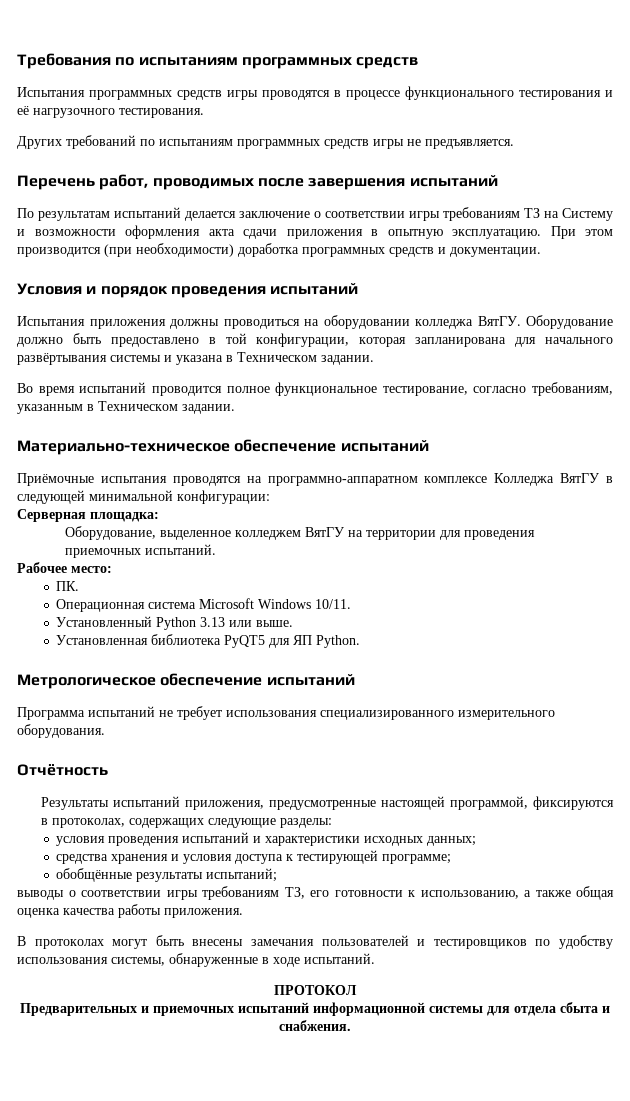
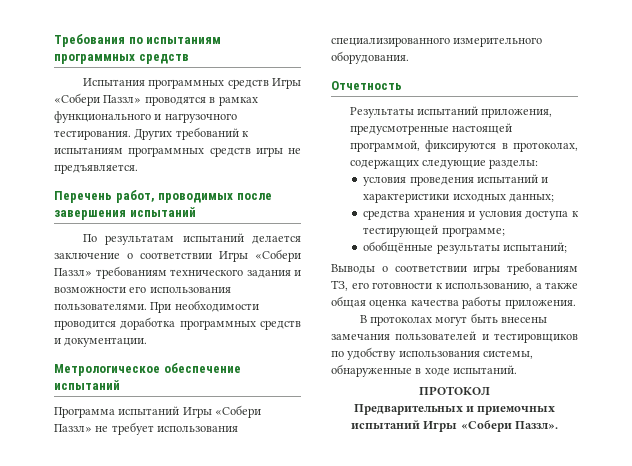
- Испытания программных средств игры проводятся в процессе функционального тестирования и её нагрузочного тестирования.
- Других требований по испытаниям программных средств игры не предъявляется.
+ Испытания программных средств Игры «Собери Паззл» проводятся в рамках функционального и нагрузочного тестирования. Других требований к испытаниям программных средств игры не предъявляется.
- По результатам испытаний делается заключение о соответствии игры требованиям ТЗ на Систему и возможности оформления акта сдачи приложения в опытную эксплуатацию. При этом производится (при необходимости) доработка программных средств и документации.
+ По результатам испытаний делается заключение о соответствии Игры «Собери Паззл» требованиям технического задания и возможности его использования пользователями. При необходимости проводится доработка программных средств и документации.
- Условия и порядок проведения испытаний
- Испытания приложения должны проводиться на оборудовании колледжа ВятГУ. Оборудование должно быть предоставлено в той конфигурации, которая запланирована для начального развёртывания системы и указана в Техническом задании.
- Во время испытаний проводится полное функциональное тестирование, согласно требованиям, указанным в Техническом задании.
- Материально-техническое обеспечение испытаний
- Приёмочные испытания проводятся на программно-аппаратном комплексе Колледжа ВятГУ в следующей минимальной конфигурации:
- Серверная площадка:
- Оборудование, выделенное колледжем ВятГУ на территории для проведения приемочных испытаний.
- Рабочее место:
- ПК.
- Операционная система Microsoft Windows 10/11.
- Установленный Python 3.13 или выше.
- Установленная библиотека PyQT5 для ЯП Python.
- Программа испытаний не требует использования специализированного измерительного оборудования.
+ Программа испытаний Игры «Собери Паззл» не требует использования специализированного измерительного оборудования.
- Отчётность
+ Отчетность
- выводы о соответствии игры требованиям ТЗ, его готовности к использованию, а также общая оценка качества работы приложения.
+ Выводы о соответствии игры требованиям ТЗ, его готовности к использованию, а также общая оценка качества работы приложения.
- Предварительных и приемочных испытаний информационной системы для отдела сбыта и снабжения.
+ Предварительных и приемочных испытаний Игры «Собери Паззл».

